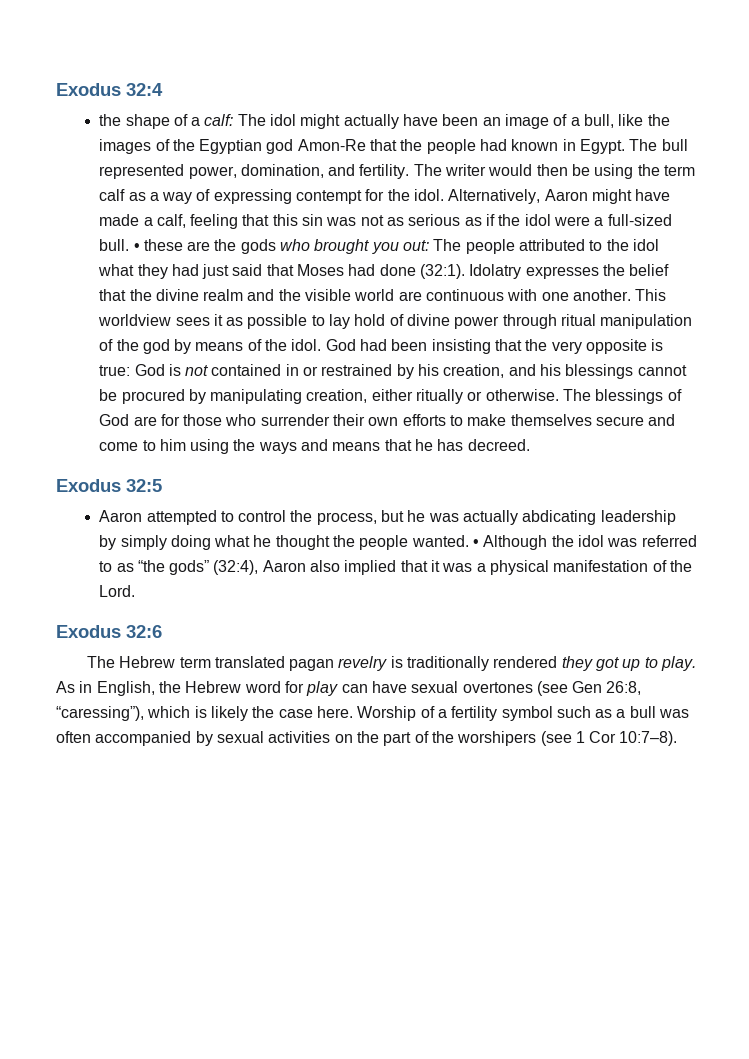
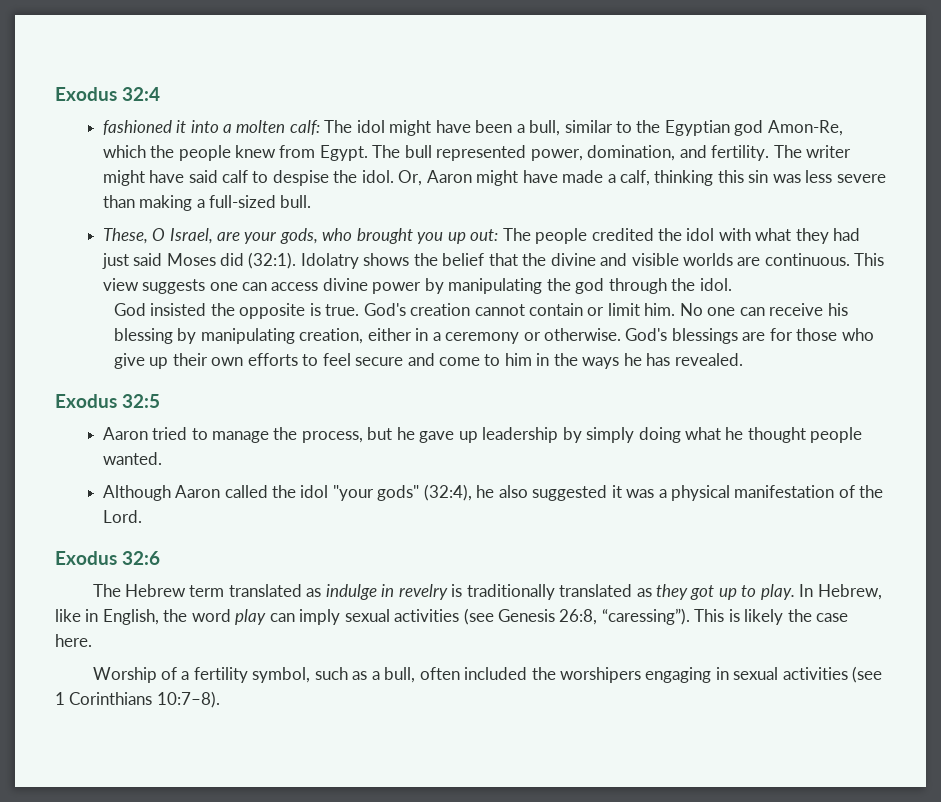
- the shape of a calf: The idol might actually have been an image of a bull, like the images of the Egyptian god Amon-Re that the people had known in Egypt.
+ fashioned it into a molten calf: The idol might have been a bull, similar to the Egyptian god Amon-Re, which the people knew from Egypt.
- The writer would then be using the term calf as a way of expressing contempt for the idol. Alternatively, Aaron might have made a calf, feeling that this sin was not as serious as if the idol were a full-sized bull. • these are the gods who brought you out: The people attributed to the idol what they had just said that Moses had done (32:1).
+ The writer might have said calf to despise the idol. Or, Aaron might have made a calf, thinking this sin was less severe than making a full-sized bull.
+ These, O Israel, are your gods, who brought you up out: The people credited the idol with what they had just said Moses did (32:1).
- Idolatry expresses the belief that the divine realm and the visible world are continuous with one another. This worldview sees it as possible to lay hold of divine power through ritual manipulation of the god by means of the idol. God had been insisting that the very opposite is true: God is not contained in or restrained by his creation, and his blessings cannot be procured by manipulating creation, either ritually or otherwise. The blessings of God are for those who surrender their own efforts to make themselves secure and come to him using the ways and means that he has decreed.
+ Idolatry shows the belief that the divine and visible worlds are continuous. This view suggests one can access divine power by manipulating the god through the idol.
+ God insisted the opposite is true. God's creation cannot contain or limit him. No one can receive his blessing by manipulating creation, either in a ceremony or otherwise. God's blessings are for those who give up their own efforts to feel secure and come to him in the ways he has revealed.
- Aaron attempted to control the process, but he was actually abdicating leadership by simply doing what he thought the people wanted. • Although the idol was referred to as “the gods” (32:4), Aaron also implied that it was a physical manifestation of the Lord.
+ Aaron tried to manage the process, but he gave up leadership by simply doing what he thought people wanted.
+ Although Aaron called the idol "your gods" (32:4), he also suggested it was a physical manifestation of the Lord.
- The Hebrew term translated pagan revelry is traditionally rendered they got up to play.
+ The Hebrew term translated as indulge in revelry is traditionally translated as they got up to play.
- As in English, the Hebrew word for play can have sexual overtones (see Gen 26:8, “caressing”), which is likely the case here. Worship of a fertility symbol such as a bull was often accompanied by sexual activities on the part of the worshipers (see 1 Cor 10:7–8).
+ In Hebrew, like in English, the word play can imply sexual activities (see Genesis 26:8, “caressing”). This is likely the case here.
+ Worship of a fertility symbol, such as a bull, often included the worshipers engaging in sexual activities (see 1 Corinthians 10:7–8).

